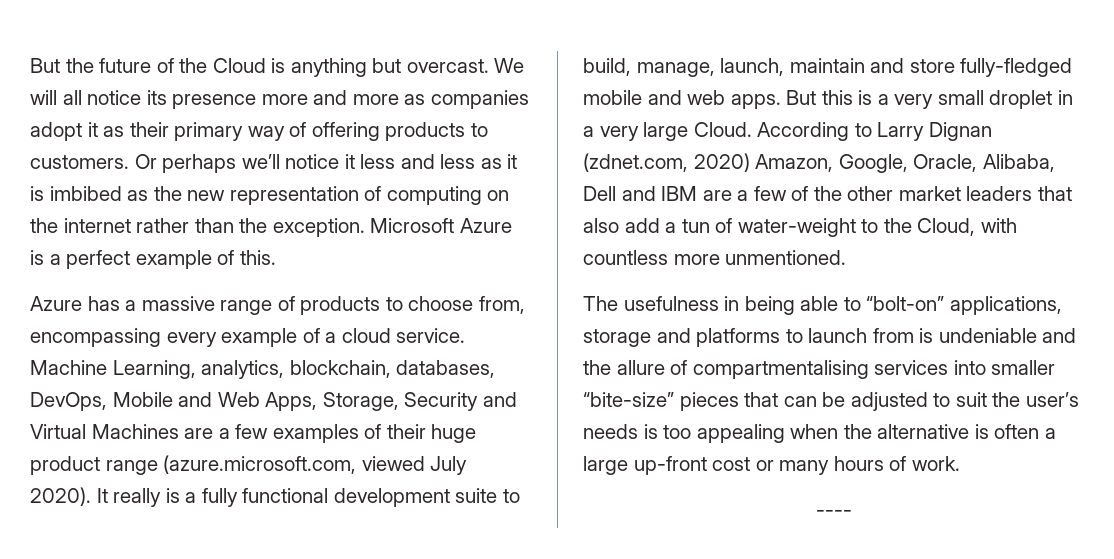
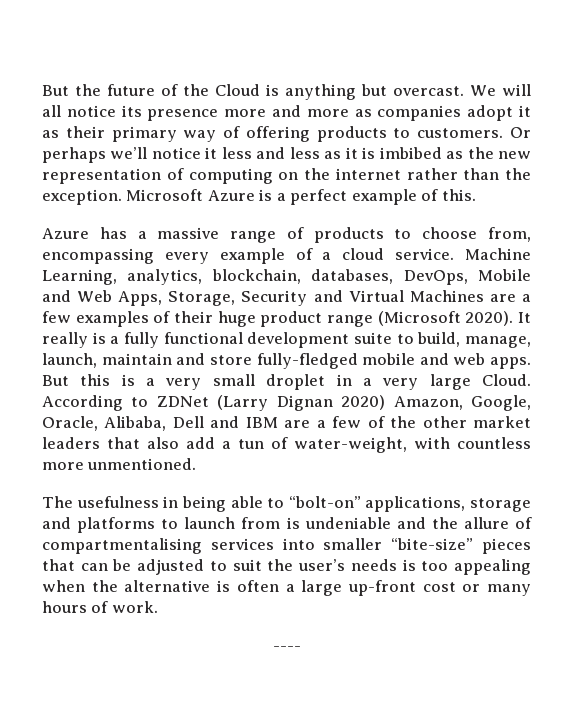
- Machine Learning, analytics, blockchain, databases, DevOps, Mobile and Web Apps, Storage, Security and Virtual Machines are a few examples of their huge product range (azure.microsoft.com, viewed July 2020).
+ Machine Learning, analytics, blockchain, databases, DevOps, Mobile and Web Apps, Storage, Security and Virtual Machines are a few examples of their huge product range (Microsoft 2020).
- According to Larry Dignan (zdnet.com, 2020) Amazon, Google, Oracle, Alibaba, Dell and IBM are a few of the other market leaders that also add a tun of water-weight to the Cloud, with countless more unmentioned.
+ According to ZDNet (Larry Dignan 2020) Amazon, Google, Oracle, Alibaba, Dell and IBM are a few of the other market leaders that also add a tun of water-weight, with countless more unmentioned.

